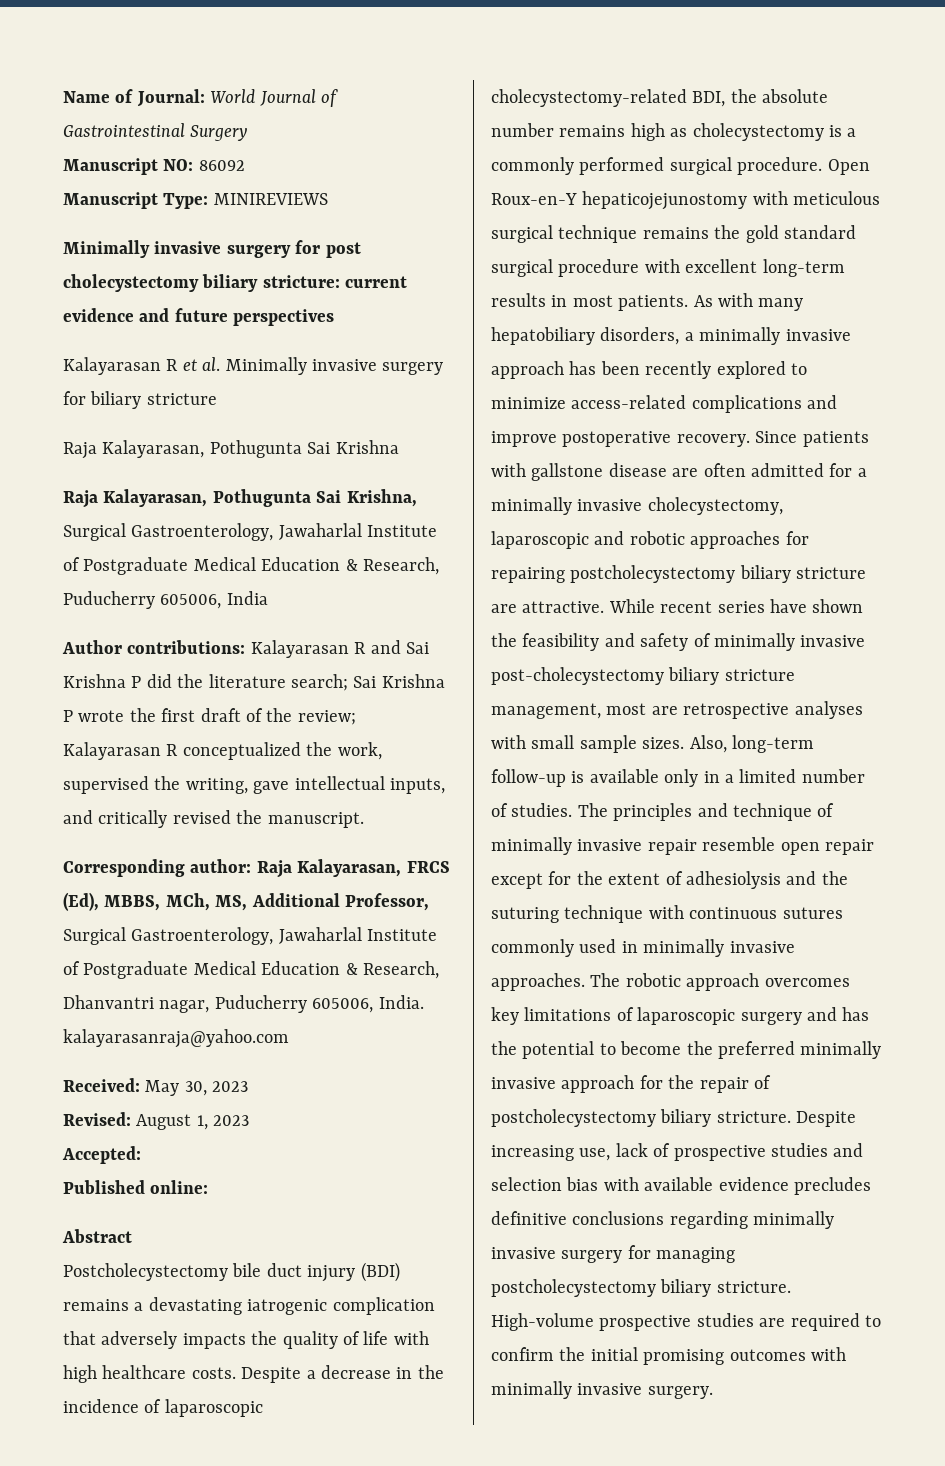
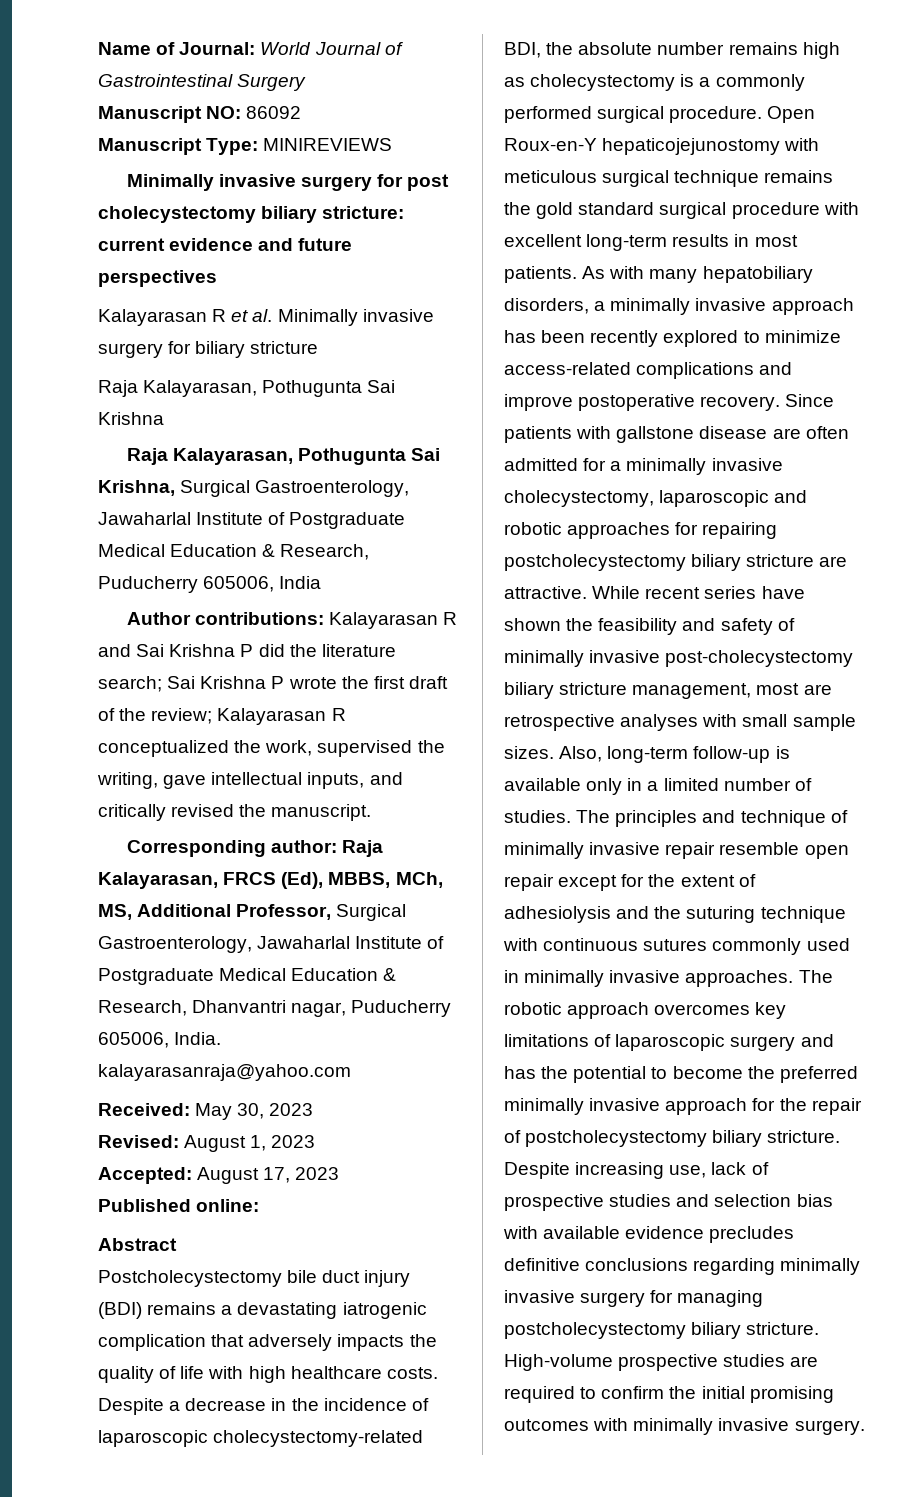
- Accepted:
+ Accepted: August 17, 2023

